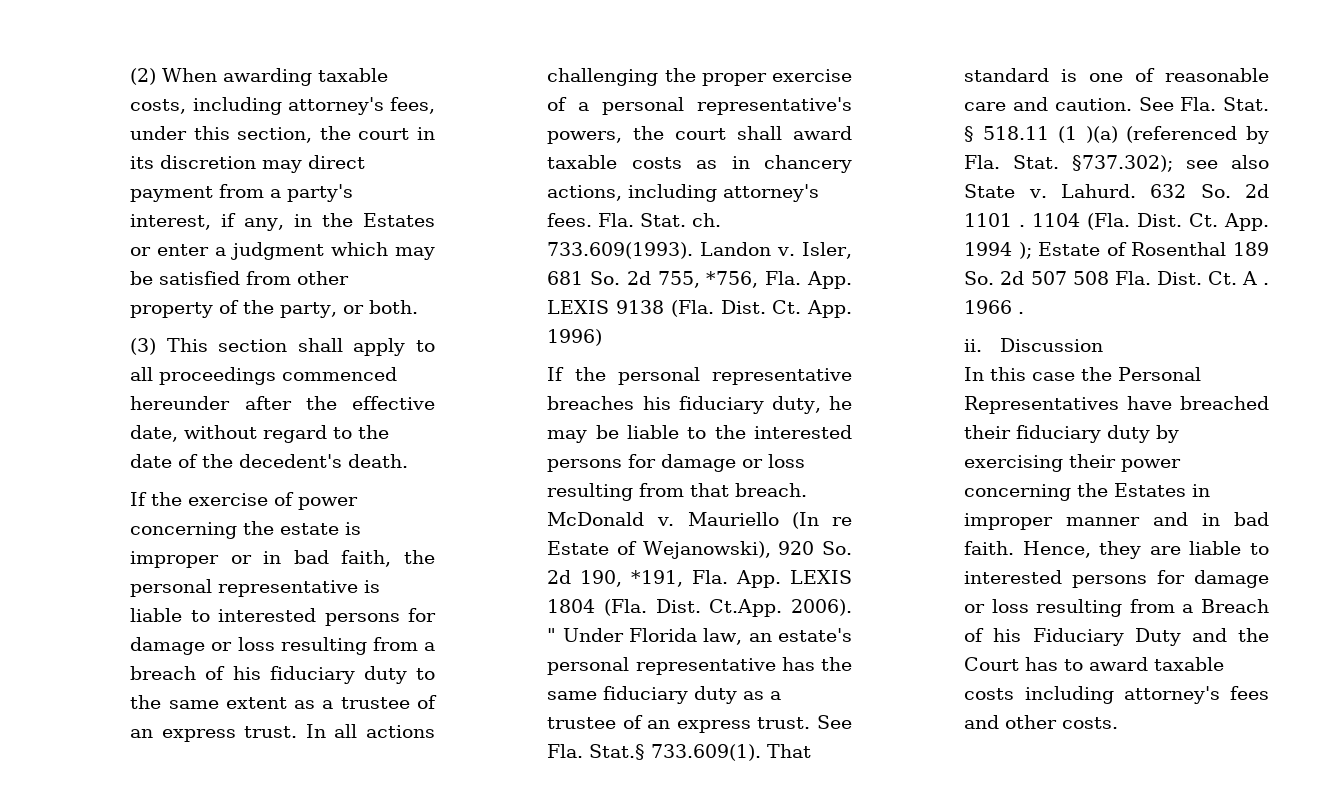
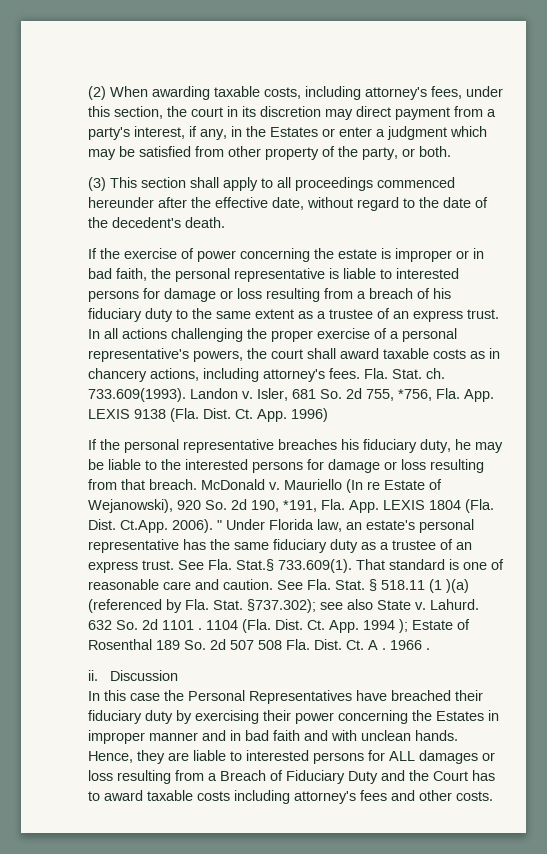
- In this case the Personal Representatives have breached their fiduciary duty by exercising their power concerning the Estates in improper manner and in bad faith.
+ In this case the Personal Representatives have breached their fiduciary duty by exercising their power concerning the Estates in improper manner and in bad faith and with unclean hands.
- Hence, they are liable to interested persons for damage or loss resulting from a Breach of his Fiduciary Duty and the Court has to award taxable costs including attorney's fees and other costs.
+ Hence, they are liable to interested persons for ALL damages or loss resulting from a Breach of Fiduciary Duty and the Court has to award taxable costs including attorney's fees and other costs.

